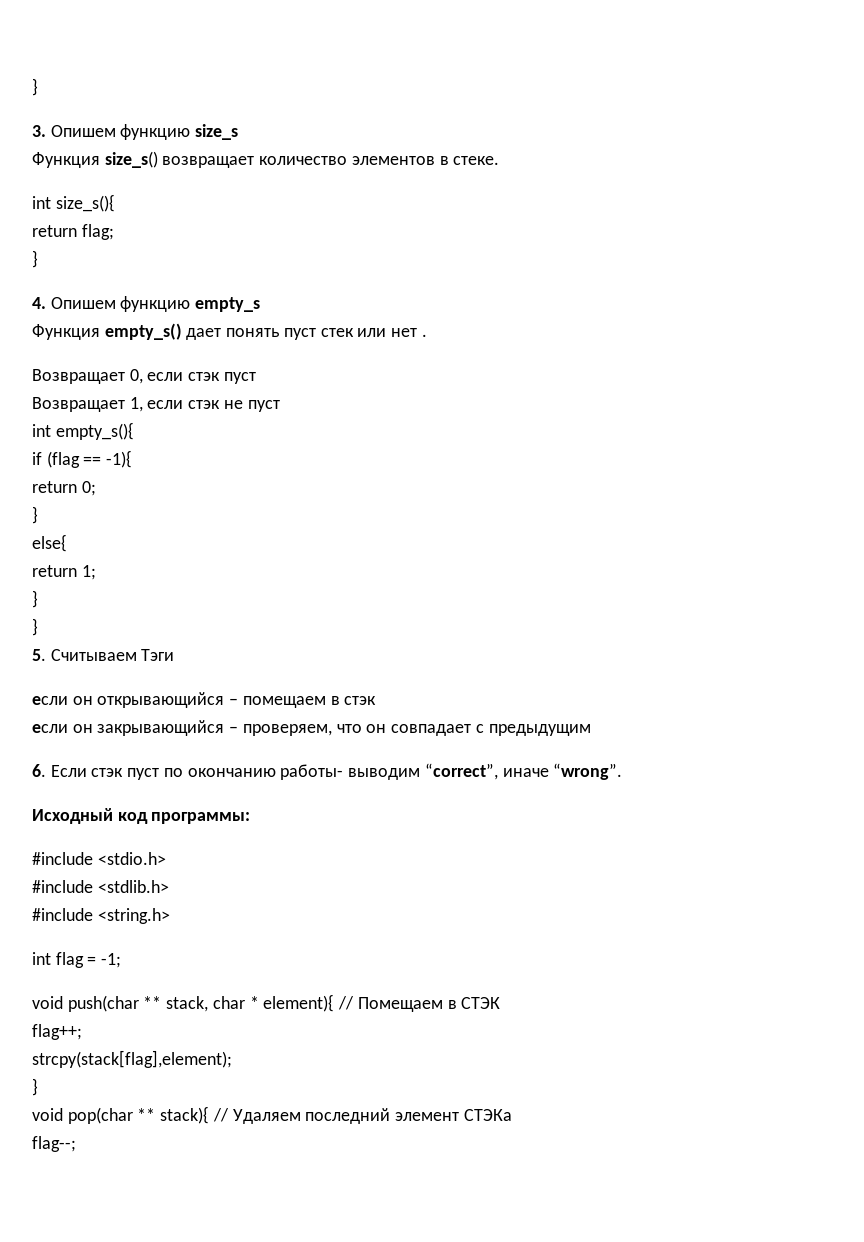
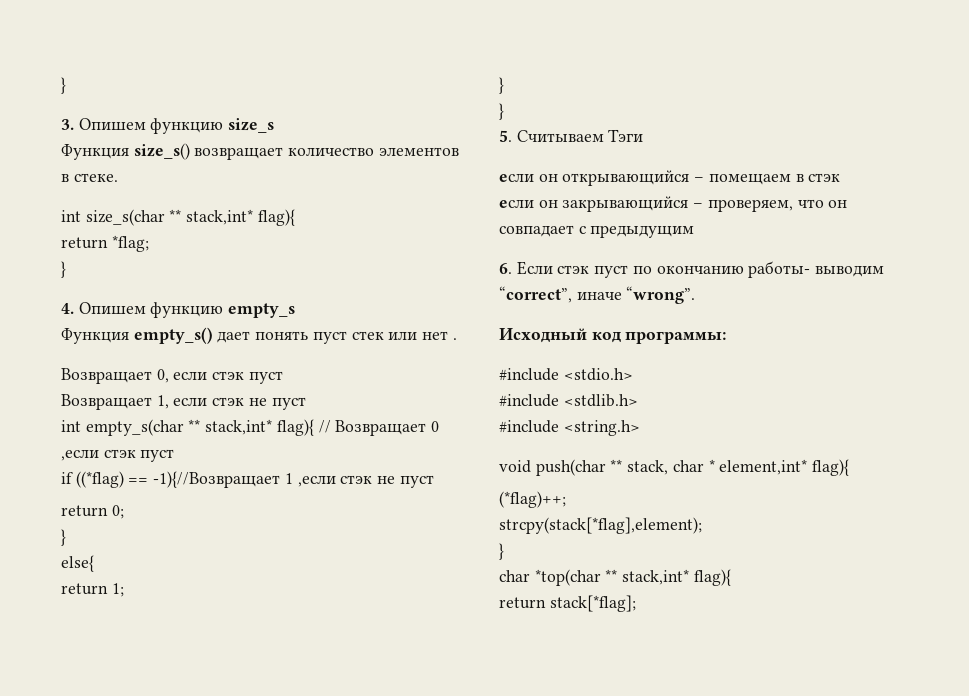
- int size_s(){
- return flag;
+ int size_s(char ** stack,int* flag){
+ return *flag;
- int empty_s(){
- if (flag == -1){
+ int empty_s(char ** stack,int* flag){ // Возвращает 0 ,если стэк пуст
+ if ((*flag) == -1){//Возвращает 1 ,если стэк не пуст
- int flag = -1;
- void push(char ** stack, char * element){ // Помещаем в СТЭК
- flag++;
- strcpy(stack[flag],element);
+ void push(char ** stack, char * element,int* flag){
+ (*flag)++;
+ strcpy(stack[*flag],element);
  }
- void pop(char ** stack){ // Удаляем последний элемент СТЭКа
- flag--;
+ char *top(char ** stack,int* flag){
+ return stack[*flag];

